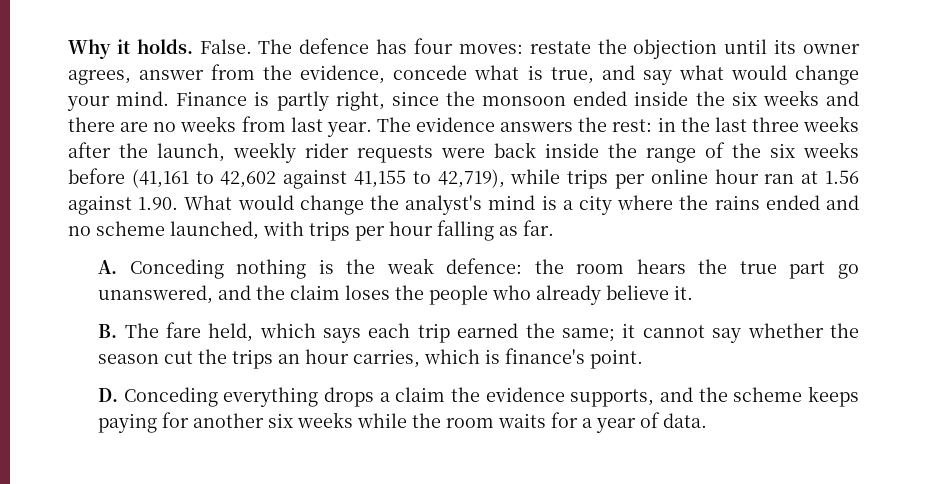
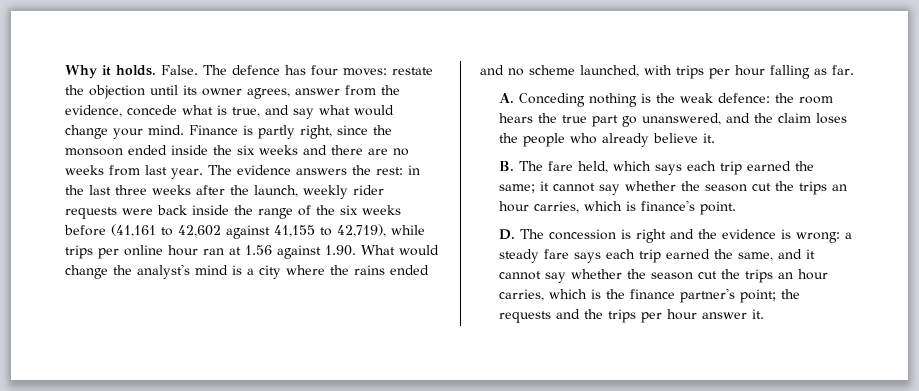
- D. Conceding everything drops a claim the evidence supports, and the scheme keeps paying for another six weeks while the room waits for a year of data.
+ D. The concession is right and the evidence is wrong: a steady fare says each trip earned the same, and it cannot say whether the season cut the trips an hour carries, which is the finance partner's point; the requests and the trips per hour answer it.

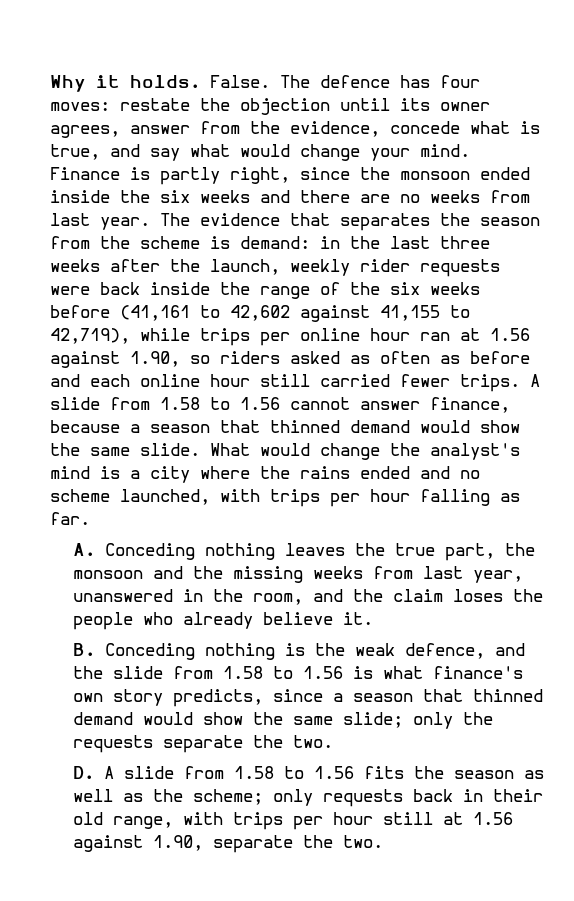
- The evidence answers the rest:
+ The evidence that separates the season from the scheme is demand:
- in the last three weeks after the launch, weekly rider requests were back inside the range of the six weeks before (41,161 to 42,602 against 41,155 to 42,719), while trips per online hour ran at 1.56 against 1.90. What would change the analyst's mind is a city where the rains ended and no scheme launched, with trips per hour falling as far.
+ in the last three weeks after the launch, weekly rider requests were back inside the range of the six weeks before (41,161 to 42,602 against 41,155 to 42,719), while trips per online hour ran at 1.56 against 1.90, so riders asked as often as before and each online hour still carried fewer trips. A slide from 1.58 to 1.56 cannot answer finance, because a season that thinned demand would show the same slide. What would change the analyst's mind is a city where the rains ended and no scheme launched, with trips per hour falling as far.
- A. Conceding nothing is the weak defence: the room hears the true part go unanswered, and the claim loses the people who already believe it.
+ A. Conceding nothing leaves the true part, the monsoon and the missing weeks from last year, unanswered in the room, and the claim loses the people who already believe it.
- B. The fare held, which says each trip earned the same; it cannot say whether the season cut the trips an hour carries, which is finance's point.
- D. The concession is right and the evidence is wrong: a steady fare says each trip earned the same, and it cannot say whether the season cut the trips an hour carries, which is the finance partner's point; the requests and the trips per hour answer it.
+ B. Conceding nothing is the weak defence, and the slide from 1.58 to 1.56 is what finance's own story predicts, since a season that thinned demand would show the same slide; only the requests separate the two.
+ D. A slide from 1.58 to 1.56 fits the season as well as the scheme; only requests back in their old range, with trips per hour still at 1.56 against 1.90, separate the two.

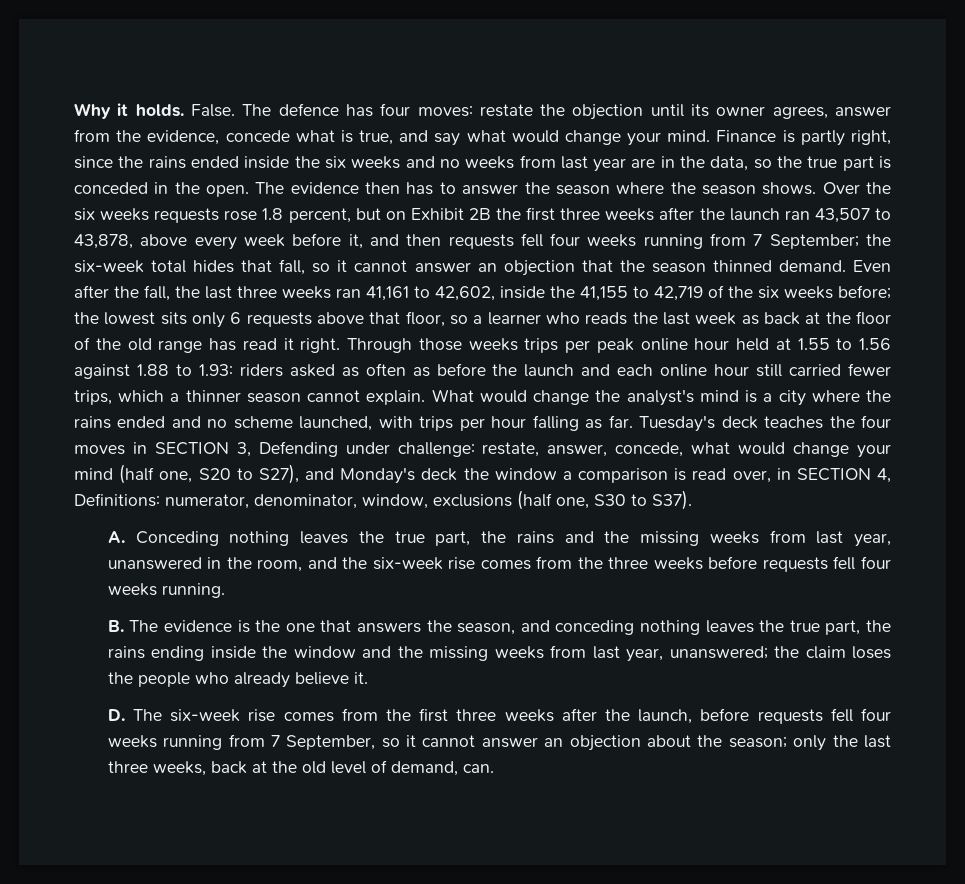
- Finance is partly right, since the monsoon ended inside the six weeks and there are no weeks from last year. The evidence that separates the season from the scheme is demand: in the last three weeks after the launch, weekly rider requests were back inside the range of the six weeks before (41,161 to 42,602 against 41,155 to 42,719), while trips per online hour ran at 1.56 against 1.90, so riders asked as often as before and each online hour still carried fewer trips. A slide from 1.58 to 1.56 cannot answer finance, because a season that thinned demand would show the same slide.
+ Finance is partly right, since the rains ended inside the six weeks and no weeks from last year are in the data, so the true part is conceded in the open. The evidence then has to answer the season where the season shows. Over the six weeks requests rose 1.8 percent, but on Exhibit 2B the first three weeks after the launch ran 43,507 to 43,878, above every week before it, and then requests fell four weeks running from 7 September; the six-week total hides that fall, so it cannot answer an objection that the season thinned demand. Even after the fall, the last three weeks ran 41,161 to 42,602, inside the 41,155 to 42,719 of the six weeks before; the lowest sits only 6 requests above that floor, so a learner who reads the last week as back at the floor of the old range has read it right. Through those weeks trips per peak online hour held at 1.55 to 1.56 against 1.88 to 1.93: riders asked as often as before the launch and each online hour still carried fewer trips, which a thinner season cannot explain.
+ Tuesday's deck teaches the four moves in SECTION 3, Defending under challenge: restate, answer, concede, what would change your mind (half one, S20 to S27), and Monday's deck the window a comparison is read over, in SECTION 4, Definitions: numerator, denominator, window, exclusions (half one, S30 to S37).
- A. Conceding nothing leaves the true part, the monsoon and the missing weeks from last year, unanswered in the room, and the claim loses the people who already believe it.
+ A. Conceding nothing leaves the true part, the rains and the missing weeks from last year, unanswered in the room, and the six-week rise comes from the three weeks before requests fell four weeks running.
+ B. The evidence is the one that answers the season, and conceding nothing leaves the true part, the rains ending inside the window and the missing weeks from last year, unanswered; the claim loses the people who already believe it.
- B. Conceding nothing is the weak defence, and the slide from 1.58 to 1.56 is what finance's own story predicts, since a season that thinned demand would show the same slide; only the requests separate the two.
- D. A slide from 1.58 to 1.56 fits the season as well as the scheme; only requests back in their old range, with trips per hour still at 1.56 against 1.90, separate the two.
+ D. The six-week rise comes from the first three weeks after the launch, before requests fell four weeks running from 7 September, so it cannot answer an objection about the season; only the last three weeks, back at the old level of demand, can.

